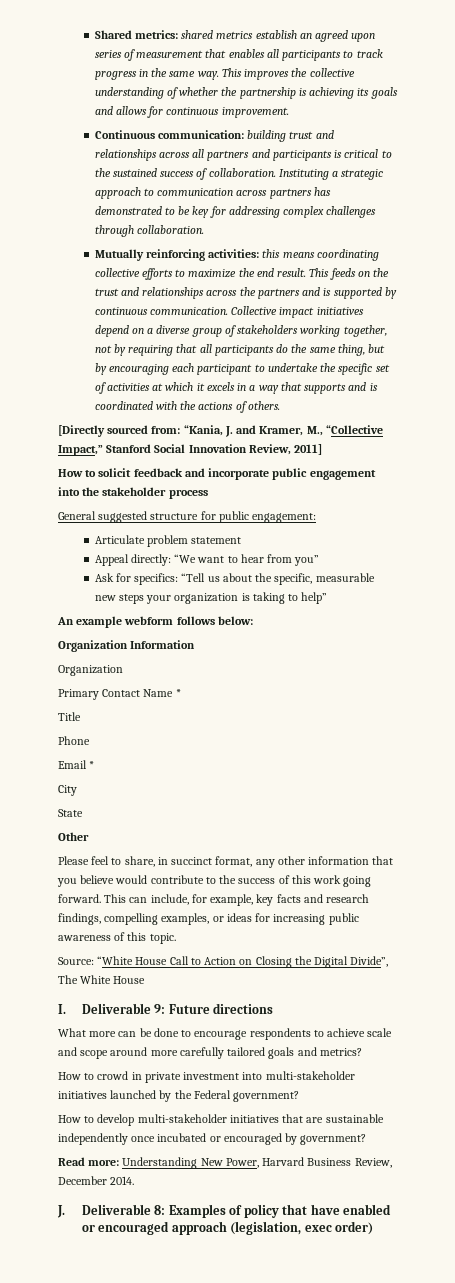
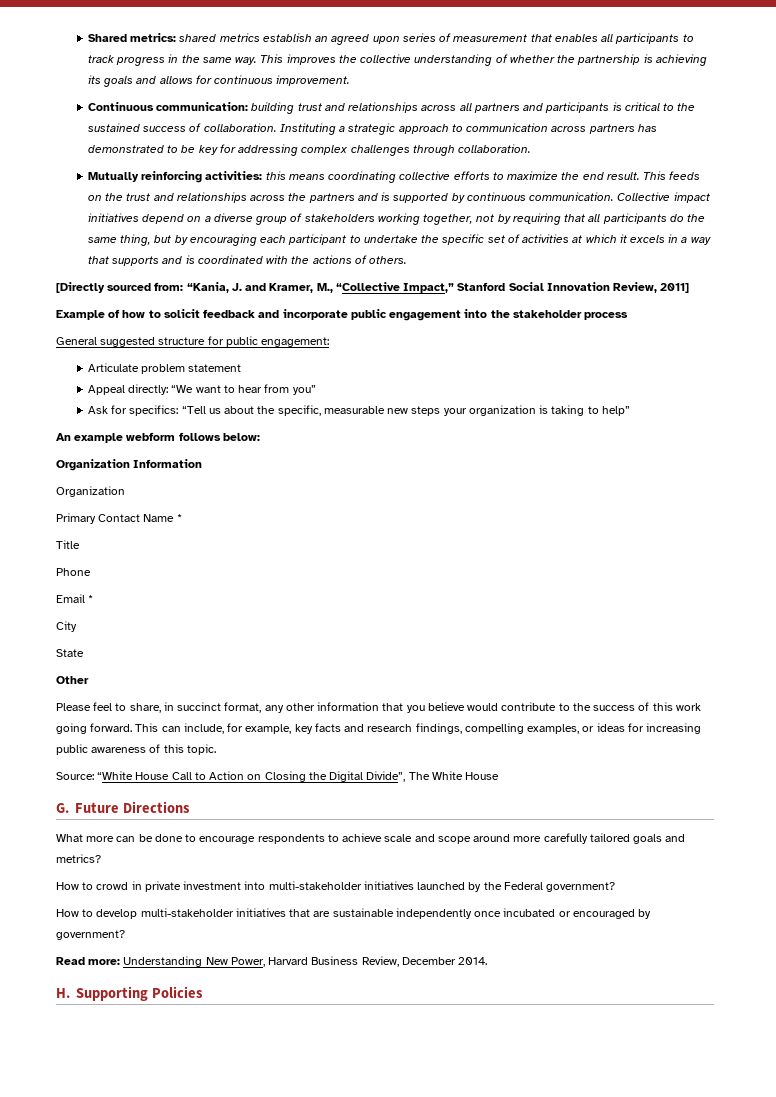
- How to solicit feedback and incorporate public engagement into the stakeholder process
+ Example of how to solicit feedback and incorporate public engagement into the stakeholder process
- I. Deliverable 9: Future directions
+ G. Future Directions
- J. Deliverable 8: Examples of policy that have enabled or encouraged approach (legislation, exec order)
+ H. Supporting Policies

